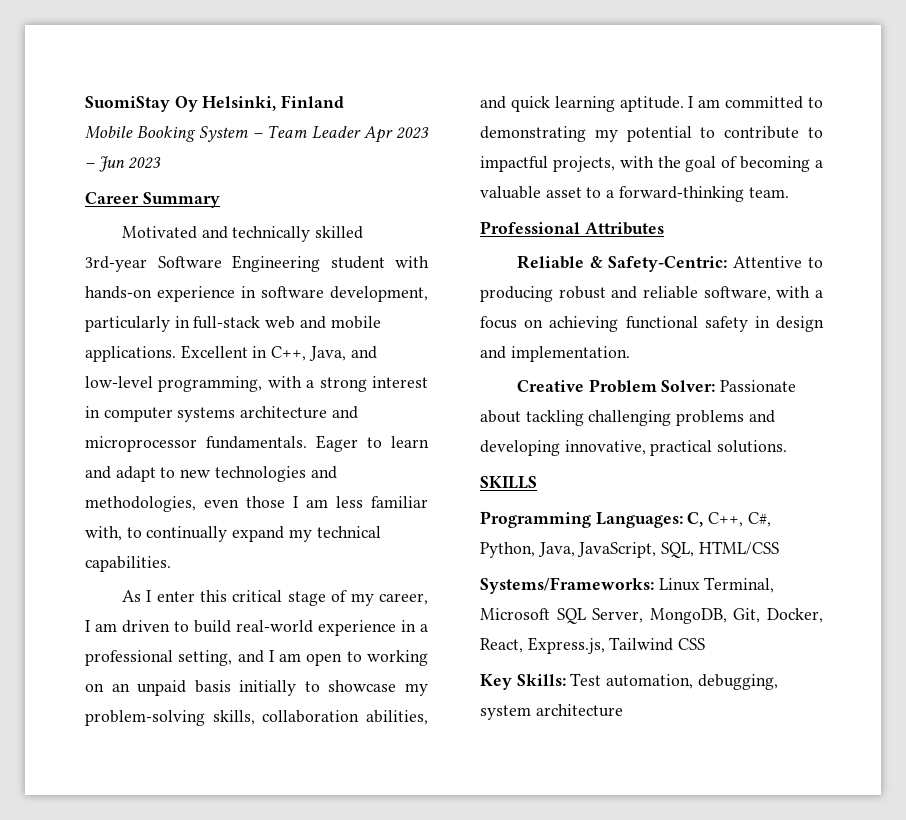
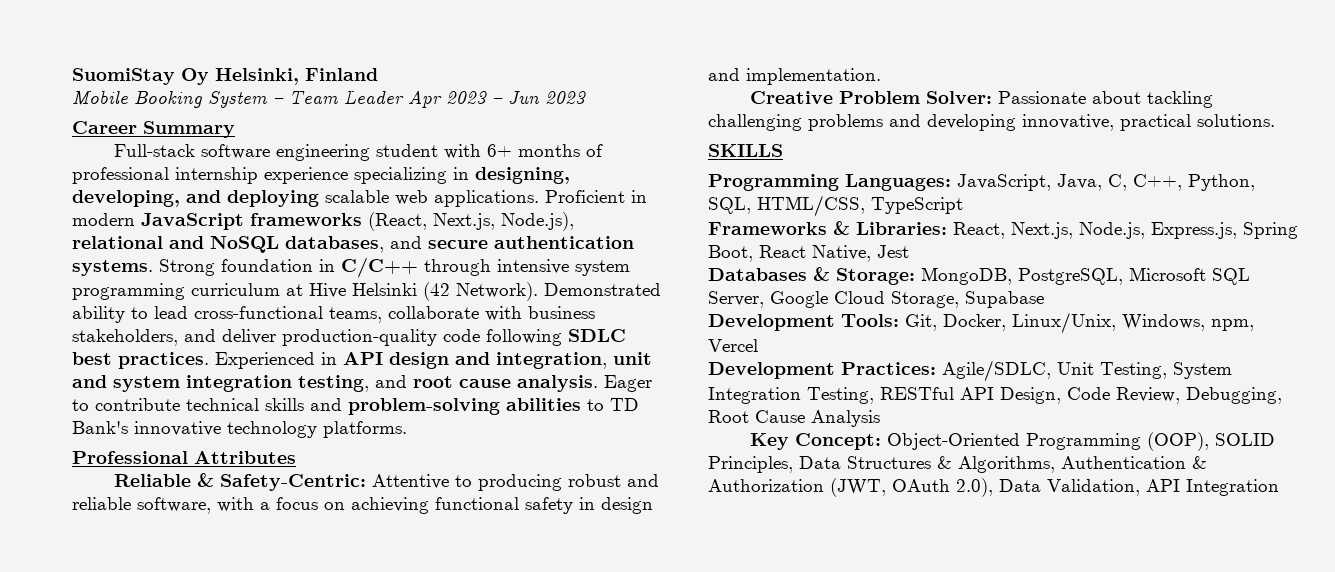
- Motivated and technically skilled 3rd-year Software Engineering student with hands-on experience in software development, particularly in full-stack web and mobile applications. Excellent in C++, Java, and low-level programming, with a strong interest in computer systems architecture and microprocessor fundamentals. Eager to learn and adapt to new technologies and methodologies, even those I am less familiar with, to continually expand my technical capabilities.
- As I enter this critical stage of my career, I am driven to build real-world experience in a professional setting, and I am open to working on an unpaid basis initially to showcase my problem-solving skills, collaboration abilities, and quick learning aptitude. I am committed to demonstrating my potential to contribute to impactful projects, with the goal of becoming a valuable asset to a forward-thinking team.
+ Full-stack software engineering student with 6+ months of professional internship experience specializing in designing, developing, and deploying scalable web applications. Proficient in modern JavaScript frameworks (React, Next.js, Node.js), relational and NoSQL databases, and secure authentication systems. Strong foundation in C/C++ through intensive system programming curriculum at Hive Helsinki (42 Network). Demonstrated ability to lead cross-functional teams, collaborate with business stakeholders, and deliver production-quality code following SDLC best practices. Experienced in API design and integration, unit and system integration testing, and root cause analysis. Eager to contribute technical skills and problem-solving abilities to TD Bank's innovative technology platforms.
- Programming Languages: C, C++, C#, Python, Java, JavaScript, SQL, HTML/CSS
- Systems/Frameworks: Linux Terminal, Microsoft SQL Server, MongoDB, Git, Docker, React, Express.js, Tailwind CSS
- Key Skills: Test automation, debugging, system architecture
+ Programming Languages: JavaScript, Java, C, C++, Python, SQL, HTML/CSS, TypeScript
+ Frameworks & Libraries: React, Next.js, Node.js, Express.js, Spring Boot, React Native, Jest
+ Databases & Storage: MongoDB, PostgreSQL, Microsoft SQL Server, Google Cloud Storage, Supabase
+ Development Tools: Git, Docker, Linux/Unix, Windows, npm, Vercel
+ Development Practices: Agile/SDLC, Unit Testing, System Integration Testing, RESTful API Design, Code Review, Debugging, Root Cause Analysis
+ Key Concept: Object-Oriented Programming (OOP), SOLID Principles, Data Structures & Algorithms, Authentication & Authorization (JWT, OAuth 2.0), Data Validation, API Integration

